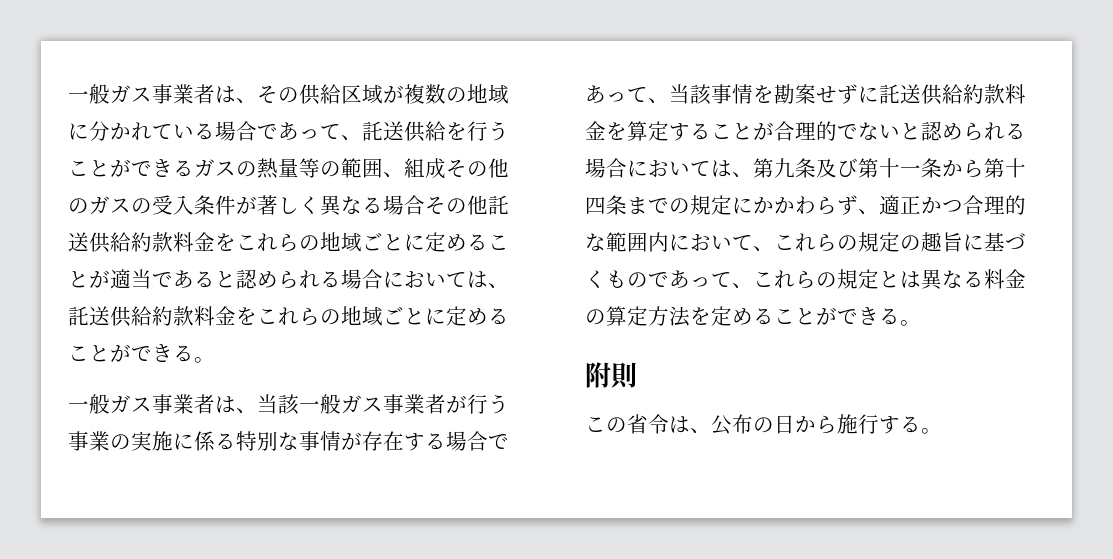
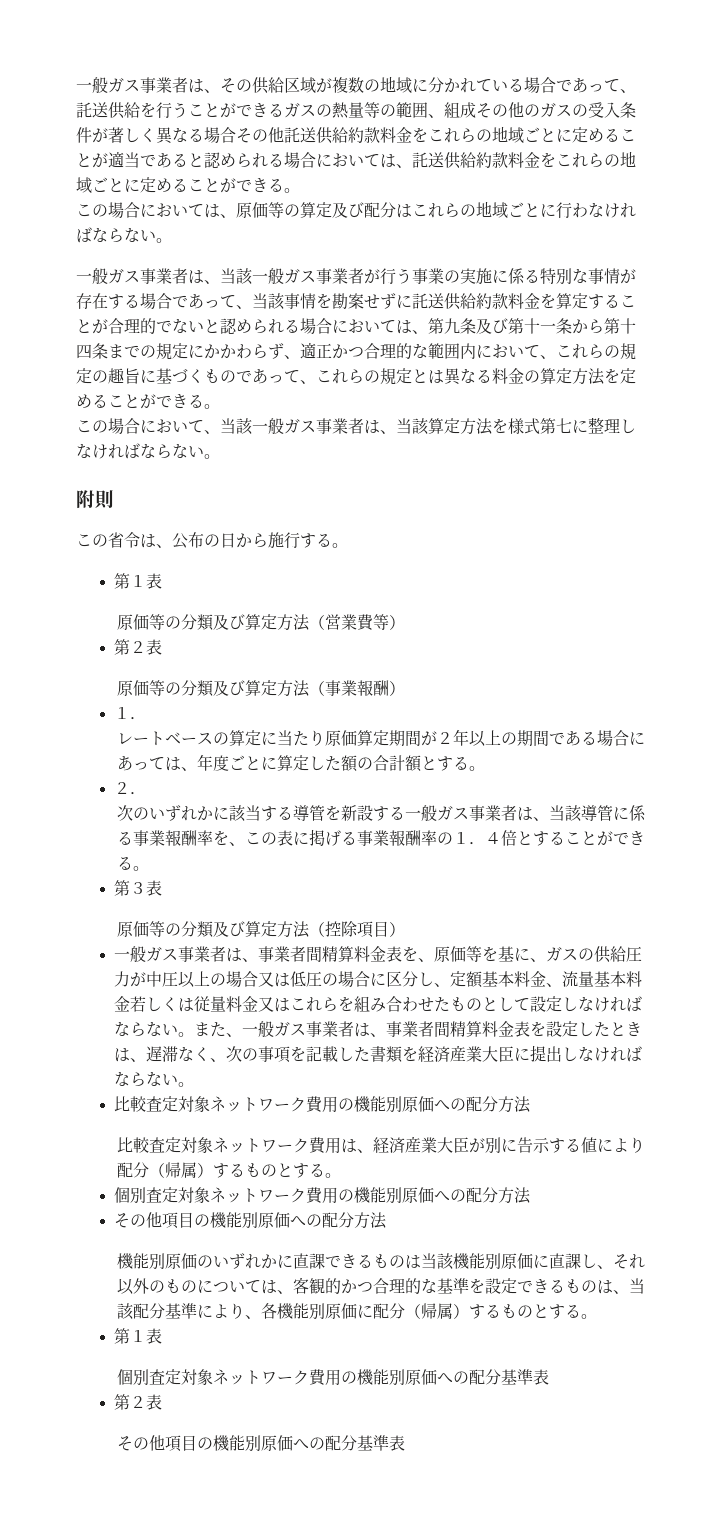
+ この場合においては、原価等の算定及び配分はこれらの地域ごとに行わなければならない。
+ この場合において、当該一般ガス事業者は、当該算定方法を様式第七に整理しなければならない。
  この省令は、公布の日から施行する。
+ 第１表
+ 原価等の分類及び算定方法（営業費等）
+ 第２表
+ 原価等の分類及び算定方法（事業報酬）
+ １．
+ レートベースの算定に当たり原価算定期間が２年以上の期間である場合にあっては、年度ごとに算定した額の合計額とする。
+ ２．
+ 次のいずれかに該当する導管を新設する一般ガス事業者は、当該導管に係る事業報酬率を、この表に掲げる事業報酬率の１．４倍とすることができる。
+ 第３表
+ 原価等の分類及び算定方法（控除項目）
+ 一般ガス事業者は、事業者間精算料金表を、原価等を基に、ガスの供給圧力が中圧以上の場合又は低圧の場合に区分し、定額基本料金、流量基本料金若しくは従量料金又はこれらを組み合わせたものとして設定しなければならない。また、一般ガス事業者は、事業者間精算料金表を設定したときは、遅滞なく、次の事項を記載した書類を経済産業大臣に提出しなければならない。
+ 比較査定対象ネットワーク費用の機能別原価への配分方法
+ 比較査定対象ネットワーク費用は、経済産業大臣が別に告示する値により配分（帰属）するものとする。
+ 個別査定対象ネットワーク費用の機能別原価への配分方法
+ その他項目の機能別原価への配分方法
+ 機能別原価のいずれかに直課できるものは当該機能別原価に直課し、それ以外のものについては、客観的かつ合理的な基準を設定できるものは、当該配分基準により、各機能別原価に配分（帰属）するものとする。
+ 第１表
+ 個別査定対象ネットワーク費用の機能別原価への配分基準表
+ 第２表
+ その他項目の機能別原価への配分基準表

